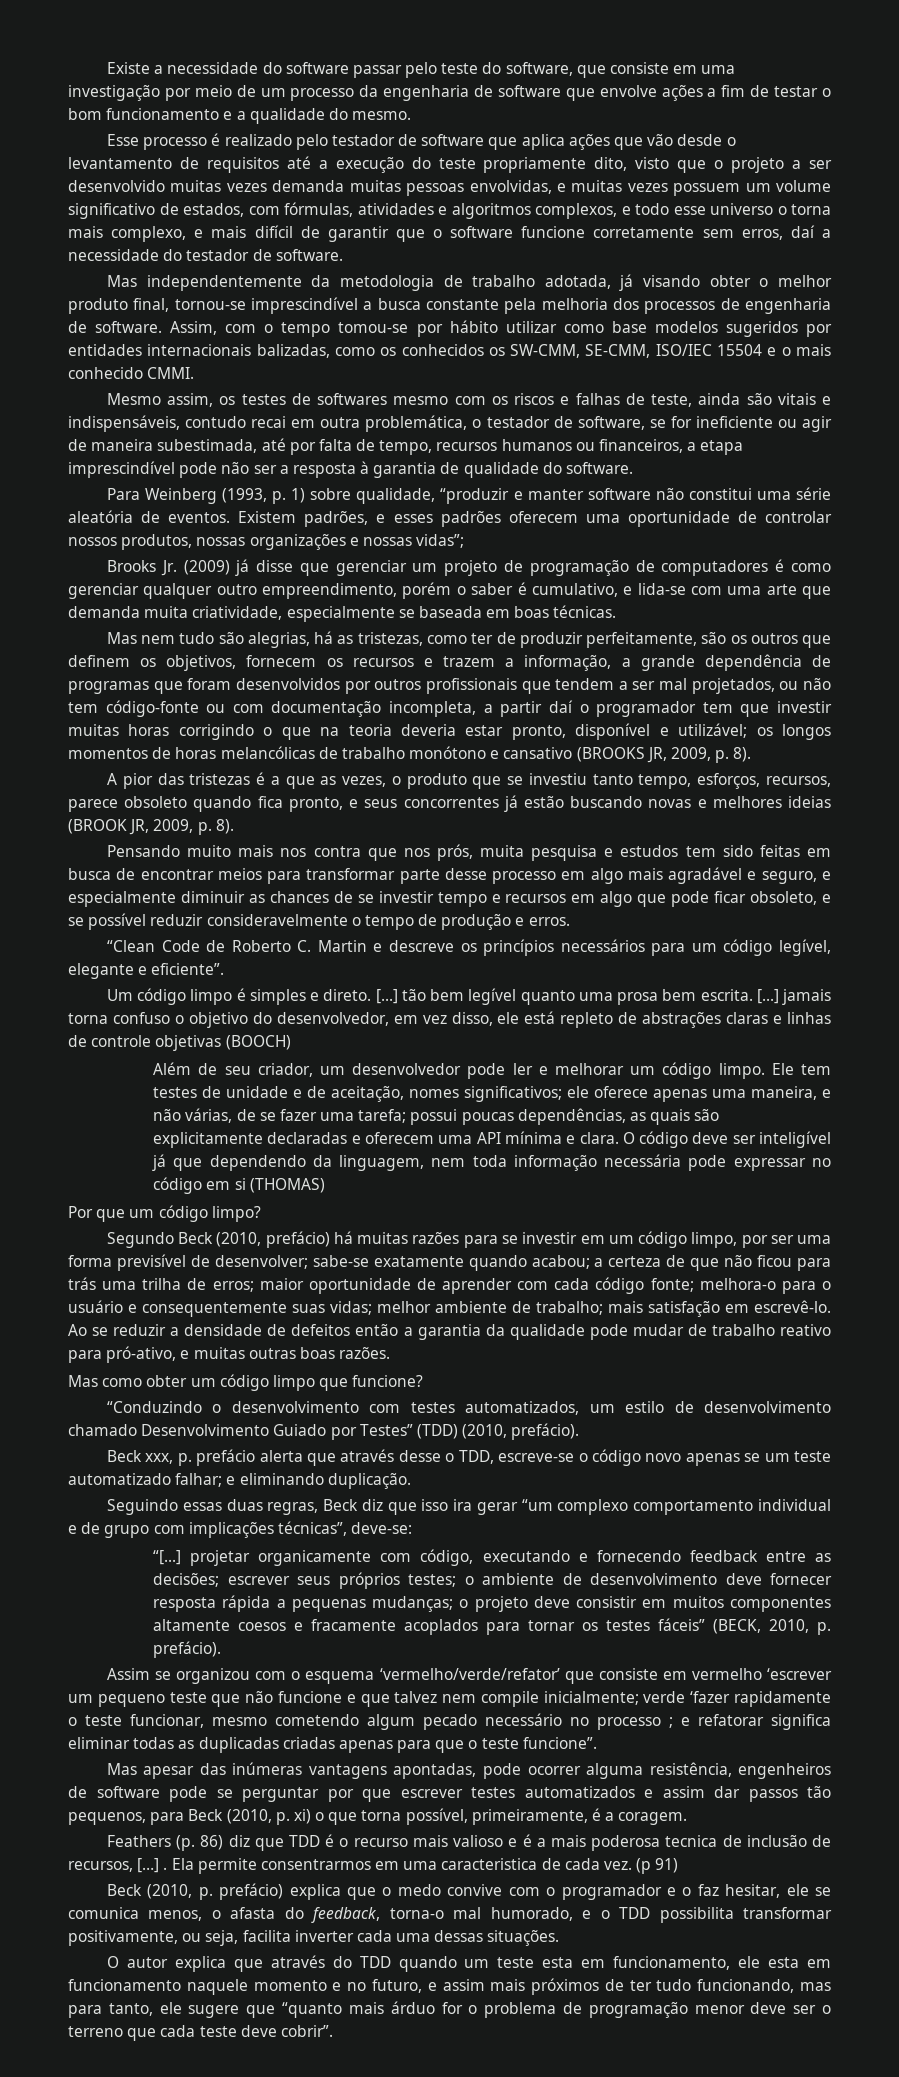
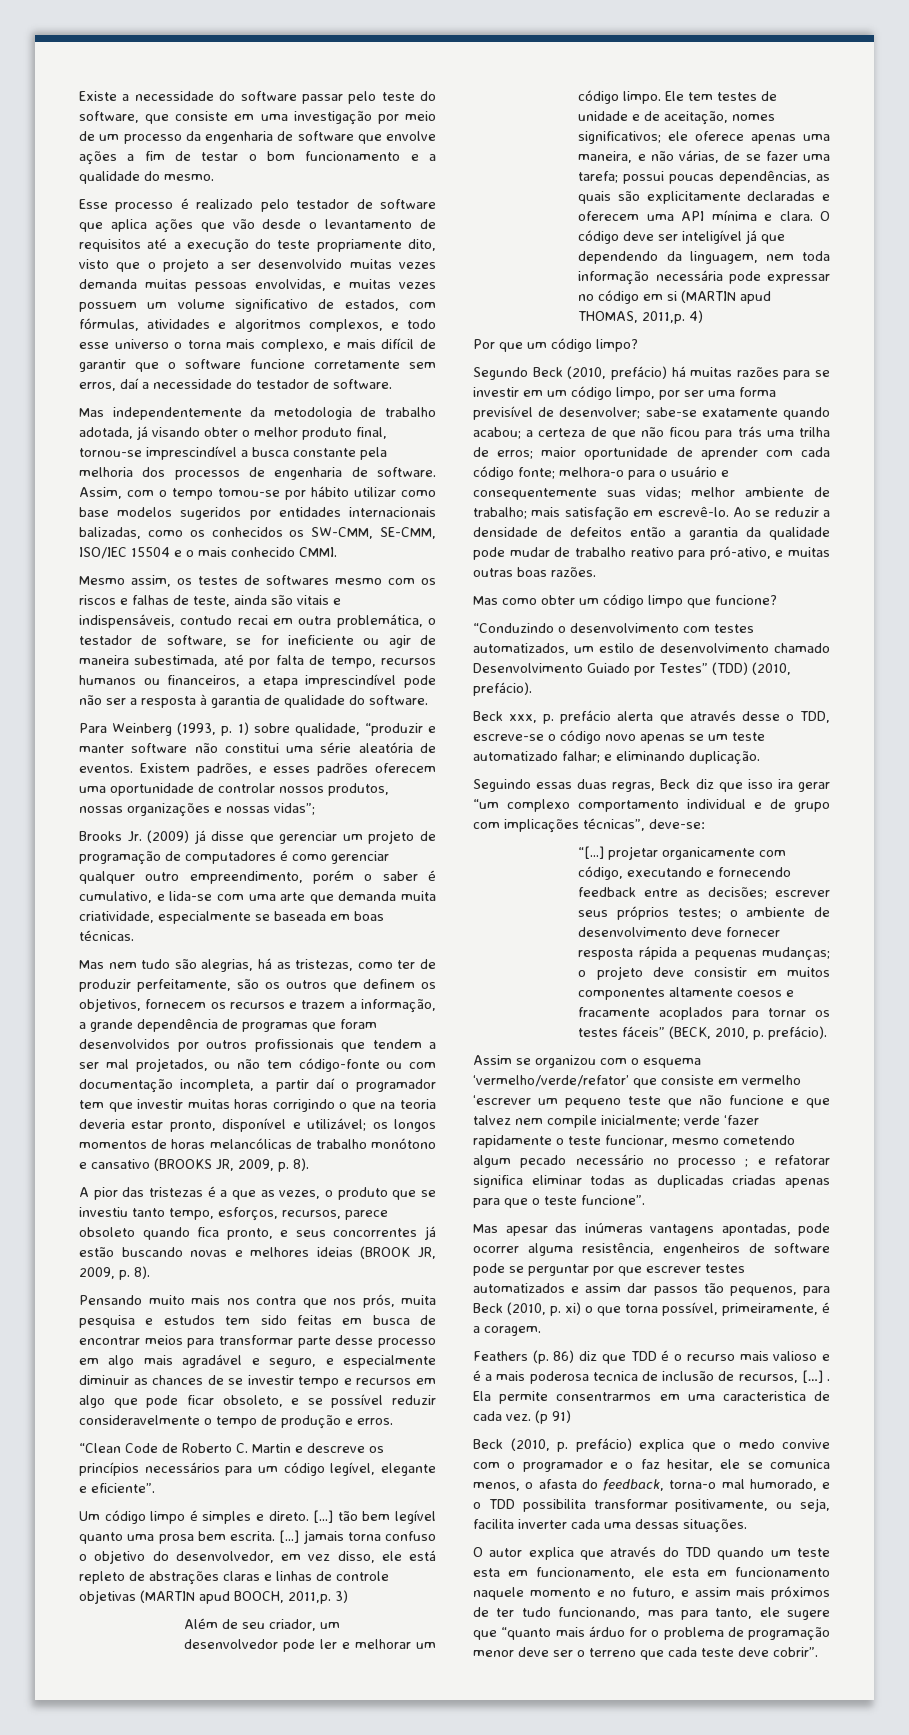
- [...] jamais torna confuso o objetivo do desenvolvedor, em vez disso, ele está repleto de abstrações claras e linhas de controle objetivas (BOOCH)
+ [...] jamais torna confuso o objetivo do desenvolvedor, em vez disso, ele está repleto de abstrações claras e linhas de controle objetivas (MARTIN apud BOOCH, 2011,p. 3)
- O código deve ser inteligível já que dependendo da linguagem, nem toda informação necessária pode expressar no código em si (THOMAS)
+ O código deve ser inteligível já que dependendo da linguagem, nem toda informação necessária pode expressar no código em si (MARTIN apud THOMAS, 2011,p. 4)

